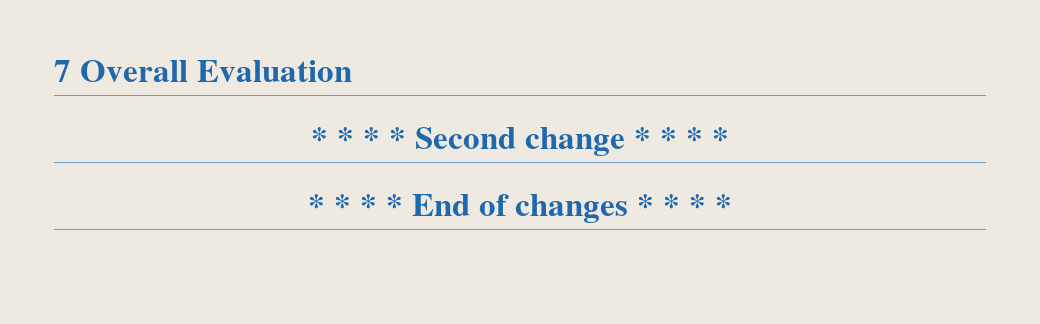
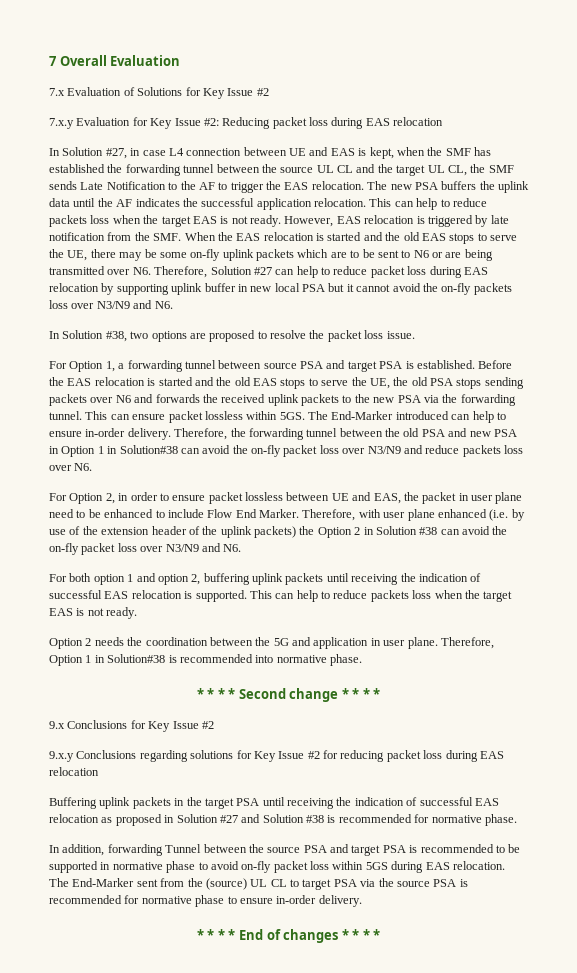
+ 7.x Evaluation of Solutions for Key Issue #2
+ 7.x.y Evaluation for Key Issue #2: Reducing packet loss during EAS relocation
+ In Solution #27, in case L4 connection between UE and EAS is kept, when the SMF has established the forwarding tunnel between the source UL CL and the target UL CL, the SMF sends Late Notification to the AF to trigger the EAS relocation. The new PSA buffers the uplink data until the AF indicates the successful application relocation. This can help to reduce packets loss when the target EAS is not ready. However, EAS relocation is triggered by late notification from the SMF. When the EAS relocation is started and the old EAS stops to serve the UE, there may be some on-fly uplink packets which are to be sent to N6 or are being transmitted over N6. Therefore, Solution #27 can help to reduce packet loss during EAS relocation by supporting uplink buffer in new local PSA but it cannot avoid the on-fly packets loss over N3/N9 and N6.
+ In Solution #38, two options are proposed to resolve the packet loss issue.
+ For Option 1, a forwarding tunnel between source PSA and target PSA is established. Before the EAS relocation is started and the old EAS stops to serve the UE, the old PSA stops sending packets over N6 and forwards the received uplink packets to the new PSA via the forwarding tunnel. This can ensure packet lossless within 5GS. The End-Marker introduced can help to ensure in-order delivery. Therefore, the forwarding tunnel between the old PSA and new PSA in Option 1 in Solution#38 can avoid the on-fly packet loss over N3/N9 and reduce packets loss over N6.
+ For Option 2, in order to ensure packet lossless between UE and EAS, the packet in user plane need to be enhanced to include Flow End Marker. Therefore, with user plane enhanced (i.e. by use of the extension header of the uplink packets) the Option 2 in Solution #38 can avoid the on-fly packet loss over N3/N9 and N6.
+ For both option 1 and option 2, buffering uplink packets until receiving the indication of successful EAS relocation is supported. This can help to reduce packets loss when the target EAS is not ready.
+ Option 2 needs the coordination between the 5G and application in user plane. Therefore, Option 1 in Solution#38 is recommended into normative phase.
+ 9.x Conclusions for Key Issue #2
+ 9.x.y Conclusions regarding solutions for Key Issue #2 for reducing packet loss during EAS relocation
+ Buffering uplink packets in the target PSA until receiving the indication of successful EAS relocation as proposed in Solution #27 and Solution #38 is recommended for normative phase.
+ In addition, forwarding Tunnel between the source PSA and target PSA is recommended to be supported in normative phase to avoid on-fly packet loss within 5GS during EAS relocation. The End-Marker sent from the (source) UL CL to target PSA via the source PSA is recommended for normative phase to ensure in-order delivery.

